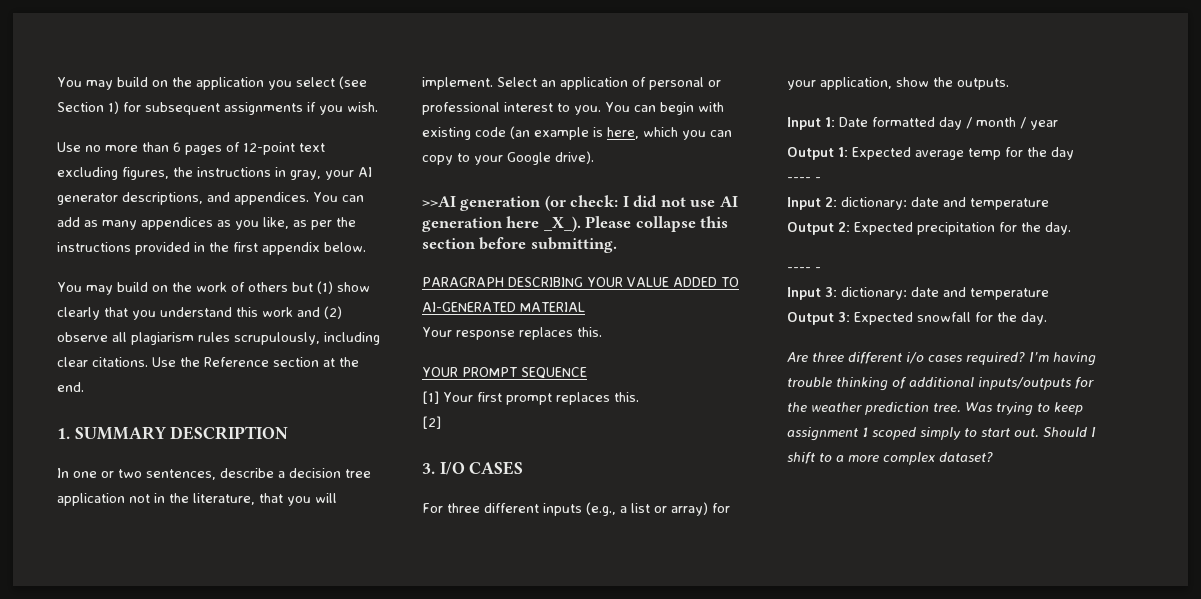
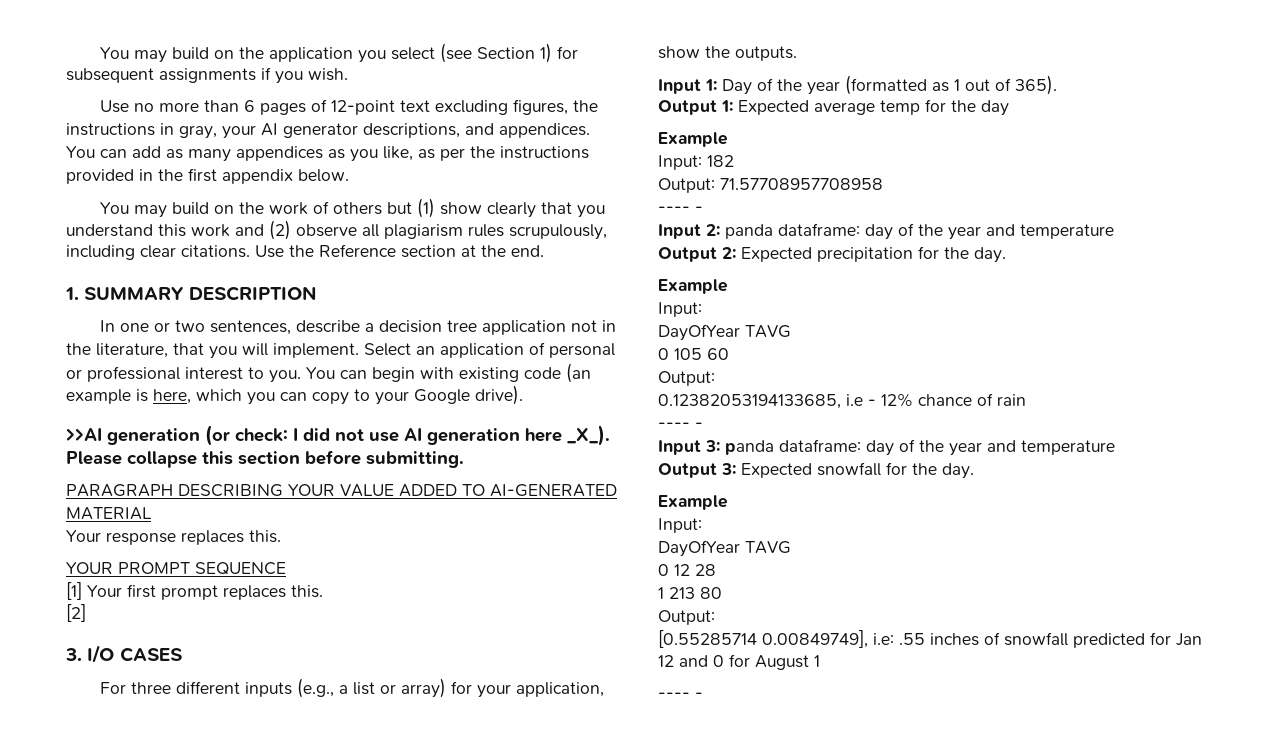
- Input 1: Date formatted day / month / year
+ Input 1: Day of the year (formatted as 1 out of 365).
  Output 1: Expected average temp for the day
+ Example
+ Input: 182
+ Output: 71.57708957708958
- Input 2: dictionary: date and temperature
+ Input 2: panda dataframe: day of the year and temperature
  Output 2: Expected precipitation for the day.
+ Example
+ Input:
+ DayOfYear TAVG
+ 0 105 60
+ Output:
+ 0.12382053194133685, i.e - 12% chance of rain
  ---- -
- Input 3: dictionary: date and temperature
+ Input 3: panda dataframe: day of the year and temperature
  Output 3: Expected snowfall for the day.
- Are three different i/o cases required? I’m having trouble thinking of additional inputs/outputs for the weather prediction tree. Was trying to keep assignment 1 scoped simply to start out. Should I shift to a more complex dataset?
+ Example
+ Input:
+ DayOfYear TAVG
+ 0 12 28
+ 1 213 80
+ Output:
+ [0.55285714 0.00849749], i.e: .55 inches of snowfall predicted for Jan 12 and 0 for August 1
+ ---- -

